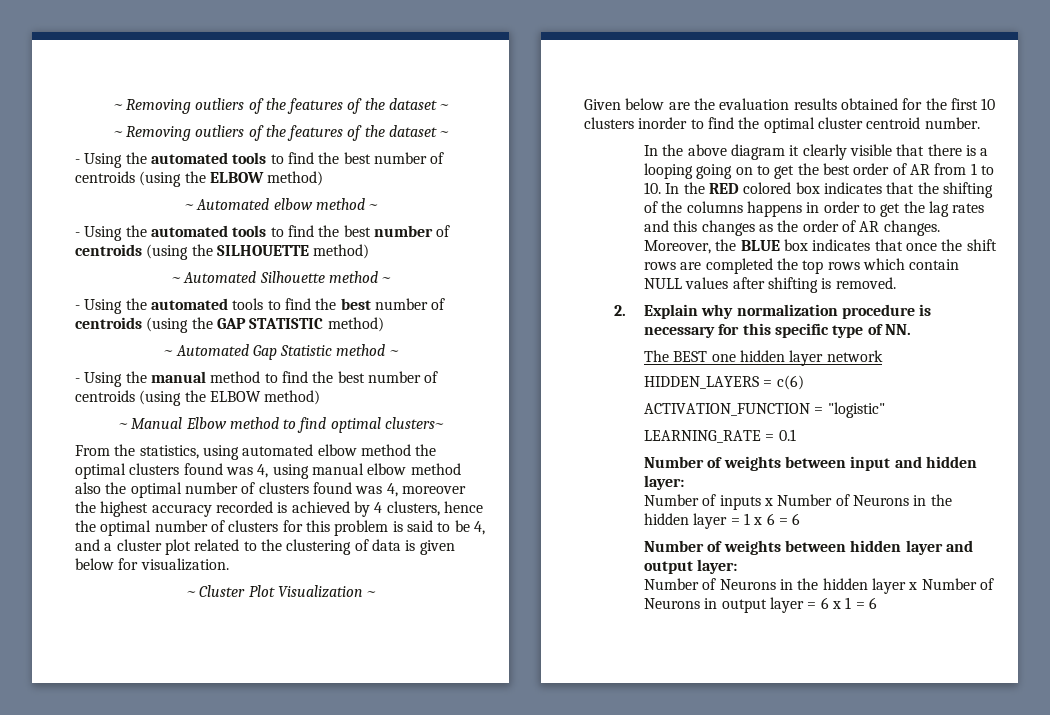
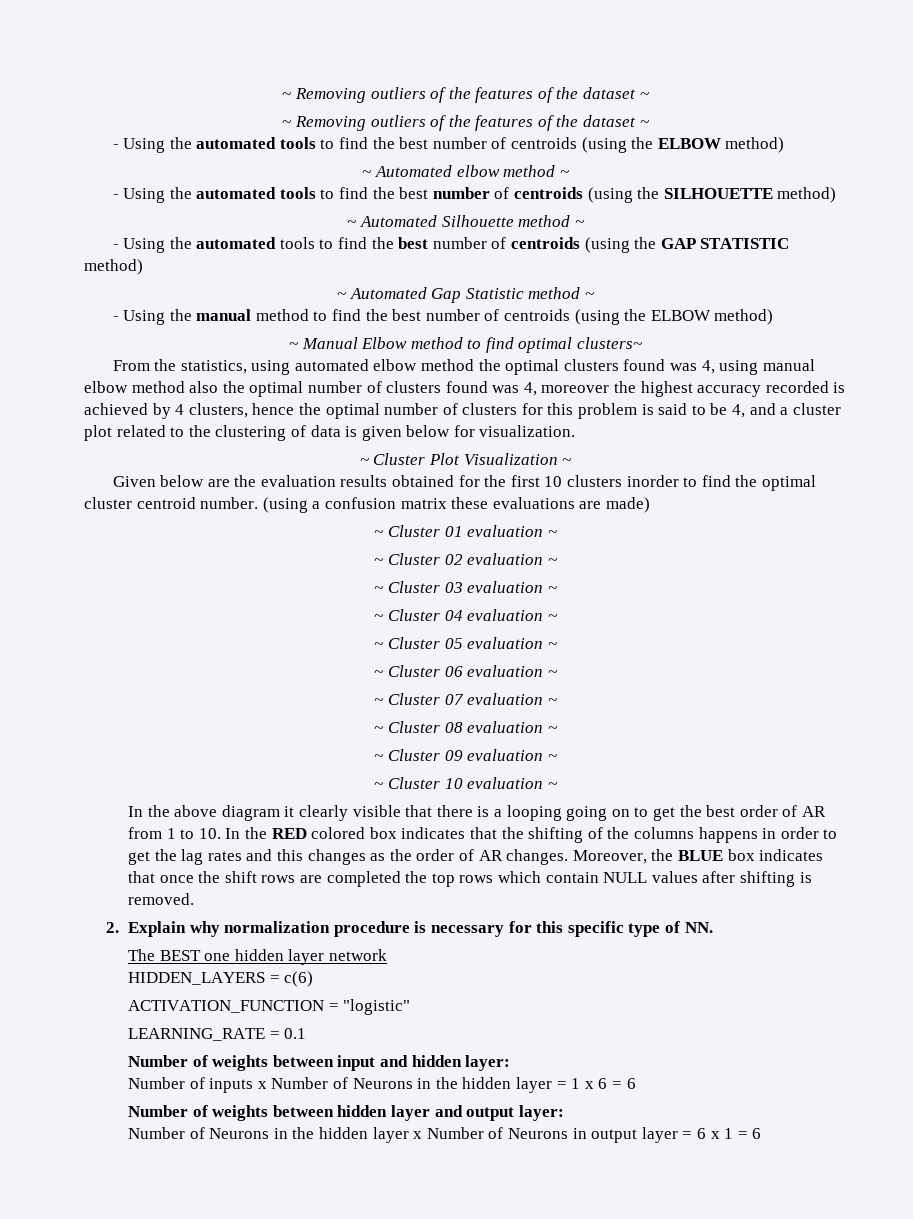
+ (using a confusion matrix these evaluations are made)
+ ~ Cluster 01 evaluation ~
+ ~ Cluster 02 evaluation ~
+ ~ Cluster 03 evaluation ~
+ ~ Cluster 04 evaluation ~
+ ~ Cluster 05 evaluation ~
+ ~ Cluster 06 evaluation ~
+ ~ Cluster 07 evaluation ~
+ ~ Cluster 08 evaluation ~
+ ~ Cluster 09 evaluation ~
+ ~ Cluster 10 evaluation ~

